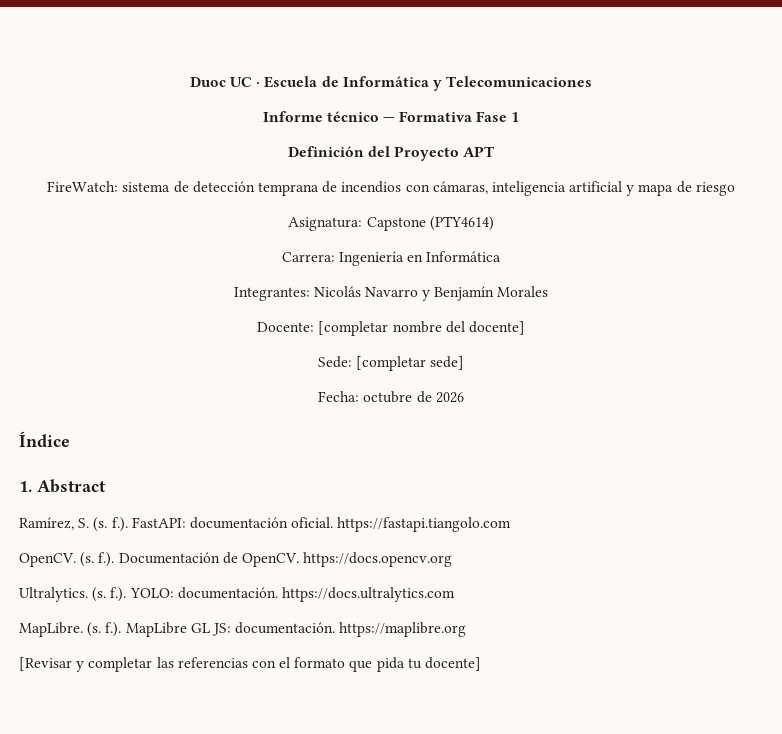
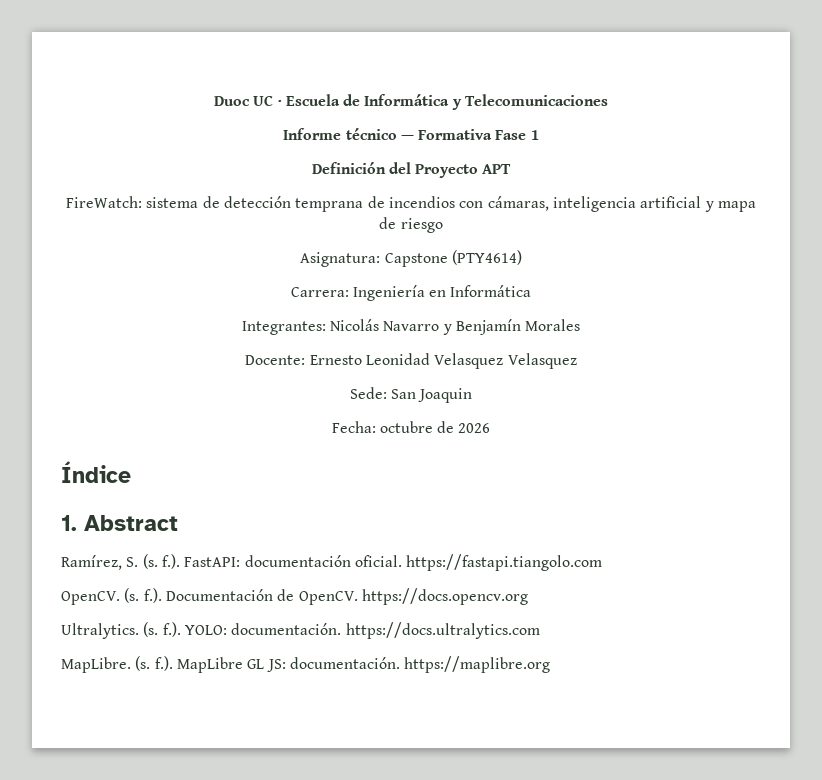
- Docente: [completar nombre del docente]
+ Docente: Ernesto Leonidad Velasquez Velasquez
- Sede: [completar sede]
+ Sede: San Joaquin
- [Revisar y completar las referencias con el formato que pida tu docente]

